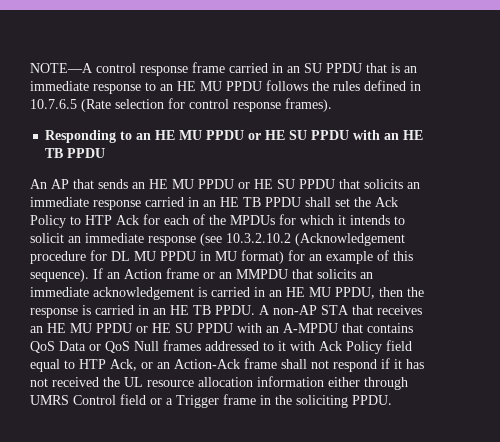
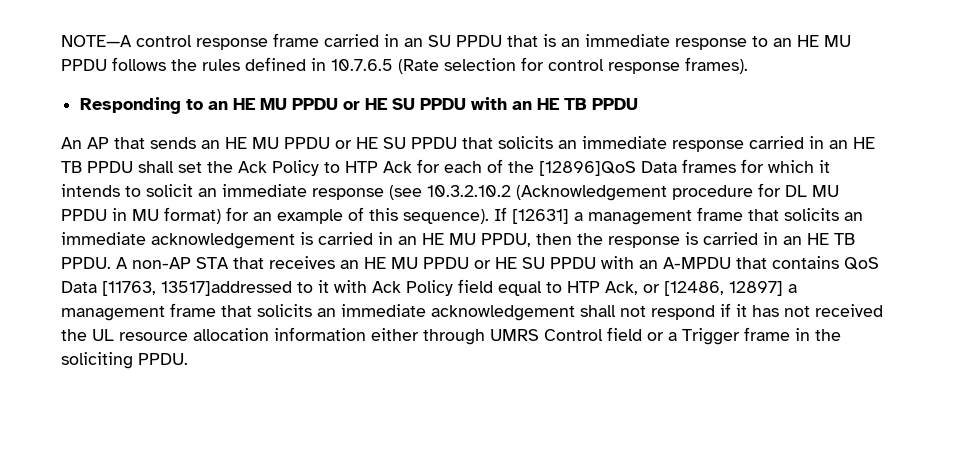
- An AP that sends an HE MU PPDU or HE SU PPDU that solicits an immediate response carried in an HE TB PPDU shall set the Ack Policy to HTP Ack for each of the MPDUs for which it intends to solicit an immediate response (see 10.3.2.10.2 (Acknowledgement procedure for DL MU PPDU in MU format) for an example of this sequence).
+ An AP that sends an HE MU PPDU or HE SU PPDU that solicits an immediate response carried in an HE TB PPDU shall set the Ack Policy to HTP Ack for each of the [12896]QoS Data frames for which it intends to solicit an immediate response (see 10.3.2.10.2 (Acknowledgement procedure for DL MU PPDU in MU format) for an example of this sequence).
- If an Action frame or an MMPDU that solicits an immediate acknowledgement is carried in an HE MU PPDU, then the response is carried in an HE TB PPDU.
+ If [12631] a management frame that solicits an immediate acknowledgement is carried in an HE MU PPDU, then the response is carried in an HE TB PPDU.
- A non-AP STA that receives an HE MU PPDU or HE SU PPDU with an A-MPDU that contains QoS Data or QoS Null frames addressed to it with Ack Policy field equal to HTP Ack, or an Action-Ack frame shall not respond if it has not received the UL resource allocation information either through UMRS Control field or a Trigger frame in the soliciting PPDU.
+ A non-AP STA that receives an HE MU PPDU or HE SU PPDU with an A-MPDU that contains QoS Data [11763, 13517]addressed to it with Ack Policy field equal to HTP Ack, or [12486, 12897] a management frame that solicits an immediate acknowledgement shall not respond if it has not received the UL resource allocation information either through UMRS Control field or a Trigger frame in the soliciting PPDU.

